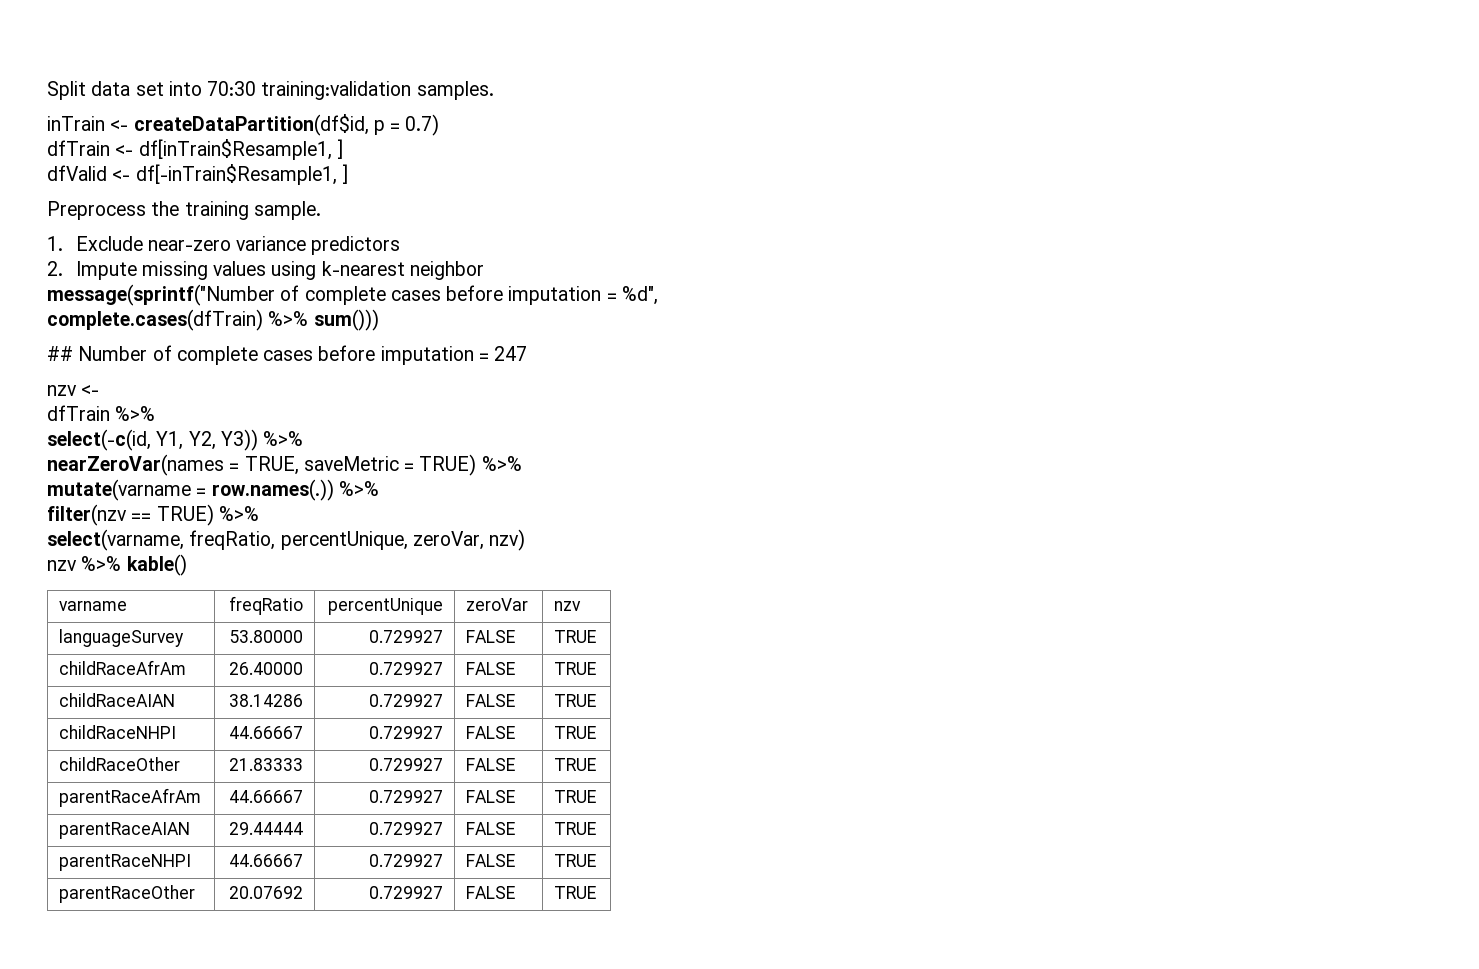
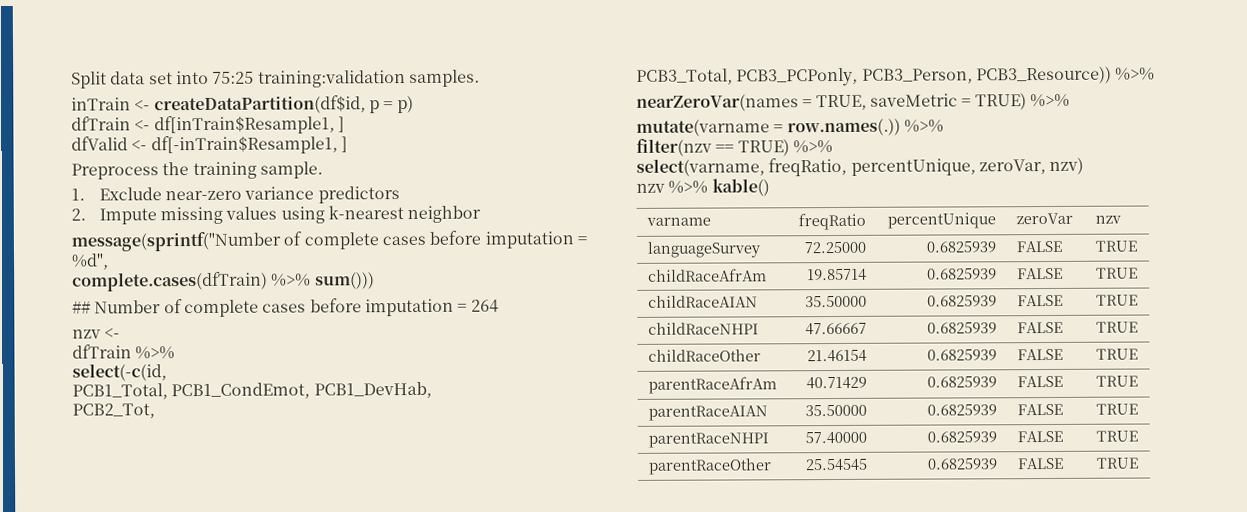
- Split data set into 70:30 training:validation samples.
+ Split data set into 75:25 training:validation samples.
- inTrain <- createDataPartition(df$id, p = 0.7)
+ inTrain <- createDataPartition(df$id, p = p)
- ## Number of complete cases before imputation = 247
+ ## Number of complete cases before imputation = 264
- select(-c(id, Y1, Y2, Y3)) %>%
+ select(-c(id,
+ PCB1_Total, PCB1_CondEmot, PCB1_DevHab,
+ PCB2_Tot,
+ PCB3_Total, PCB3_PCPonly, PCB3_Person, PCB3_Resource)) %>%
- languageSurvey | 53.80000 | 0.729927 | FALSE | TRUE
+ languageSurvey | 72.25000 | 0.6825939 | FALSE | TRUE
- childRaceAfrAm | 26.40000 | 0.729927 | FALSE | TRUE
+ childRaceAfrAm | 19.85714 | 0.6825939 | FALSE | TRUE
- childRaceAIAN | 38.14286 | 0.729927 | FALSE | TRUE
+ childRaceAIAN | 35.50000 | 0.6825939 | FALSE | TRUE
- childRaceNHPI | 44.66667 | 0.729927 | FALSE | TRUE
+ childRaceNHPI | 47.66667 | 0.6825939 | FALSE | TRUE
- childRaceOther | 21.83333 | 0.729927 | FALSE | TRUE
+ childRaceOther | 21.46154 | 0.6825939 | FALSE | TRUE
- parentRaceAfrAm | 44.66667 | 0.729927 | FALSE | TRUE
+ parentRaceAfrAm | 40.71429 | 0.6825939 | FALSE | TRUE
- parentRaceAIAN | 29.44444 | 0.729927 | FALSE | TRUE
+ parentRaceAIAN | 35.50000 | 0.6825939 | FALSE | TRUE
- parentRaceNHPI | 44.66667 | 0.729927 | FALSE | TRUE
+ parentRaceNHPI | 57.40000 | 0.6825939 | FALSE | TRUE
- parentRaceOther | 20.07692 | 0.729927 | FALSE | TRUE
+ parentRaceOther | 25.54545 | 0.6825939 | FALSE | TRUE

